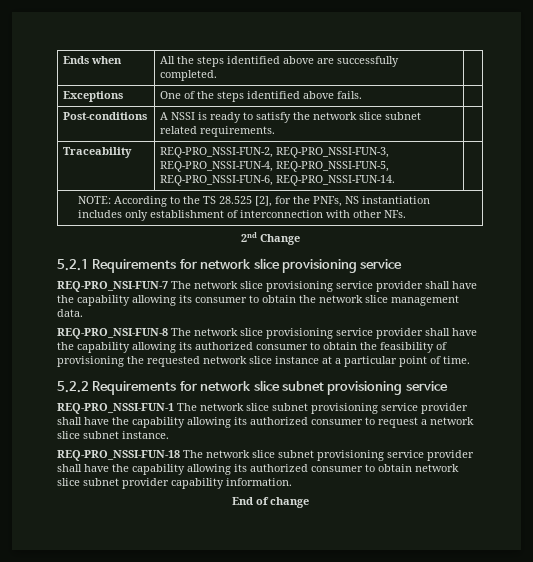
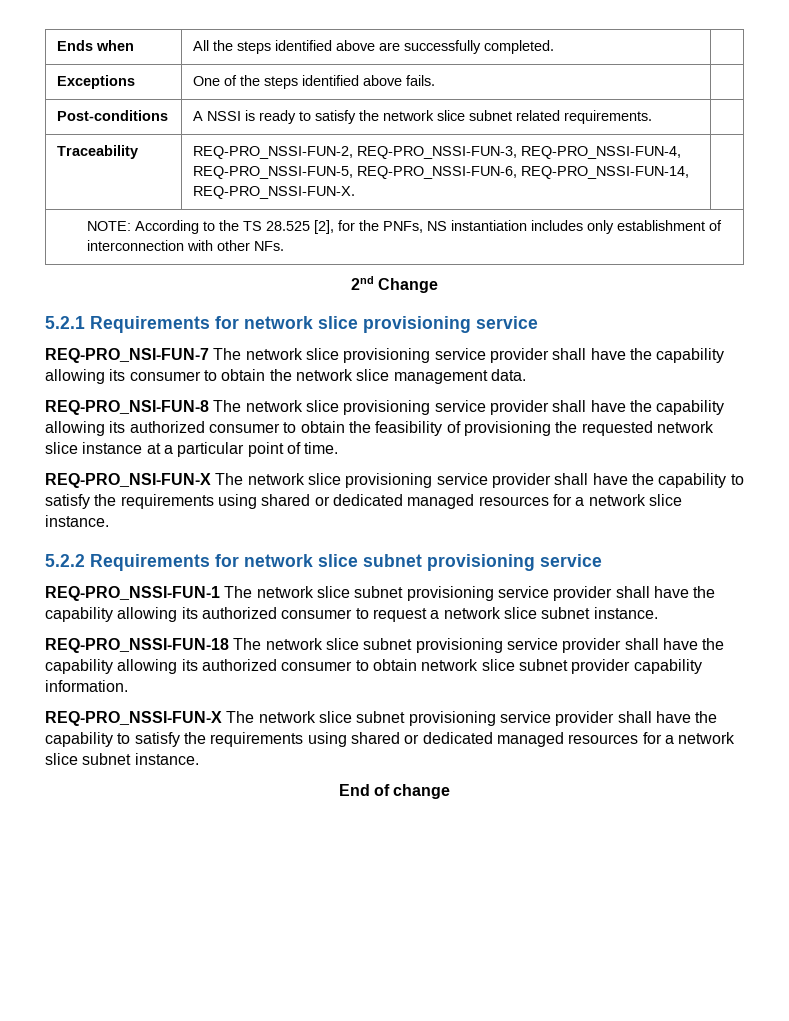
- Traceability | REQ-PRO_NSSI-FUN-2, REQ-PRO_NSSI-FUN-3, REQ-PRO_NSSI-FUN-4, REQ-PRO_NSSI-FUN-5, REQ-PRO_NSSI-FUN-6, REQ-PRO_NSSI-FUN-14. |
+ Traceability | REQ-PRO_NSSI-FUN-2, REQ-PRO_NSSI-FUN-3, REQ-PRO_NSSI-FUN-4, REQ-PRO_NSSI-FUN-5, REQ-PRO_NSSI-FUN-6, REQ-PRO_NSSI-FUN-14, REQ-PRO_NSSI-FUN-X. |
+ REQ-PRO_NSI-FUN-X The network slice provisioning service provider shall have the capability to satisfy the requirements using shared or dedicated managed resources for a network slice instance.
+ REQ-PRO_NSSI-FUN-X The network slice subnet provisioning service provider shall have the capability to satisfy the requirements using shared or dedicated managed resources for a network slice subnet instance.

